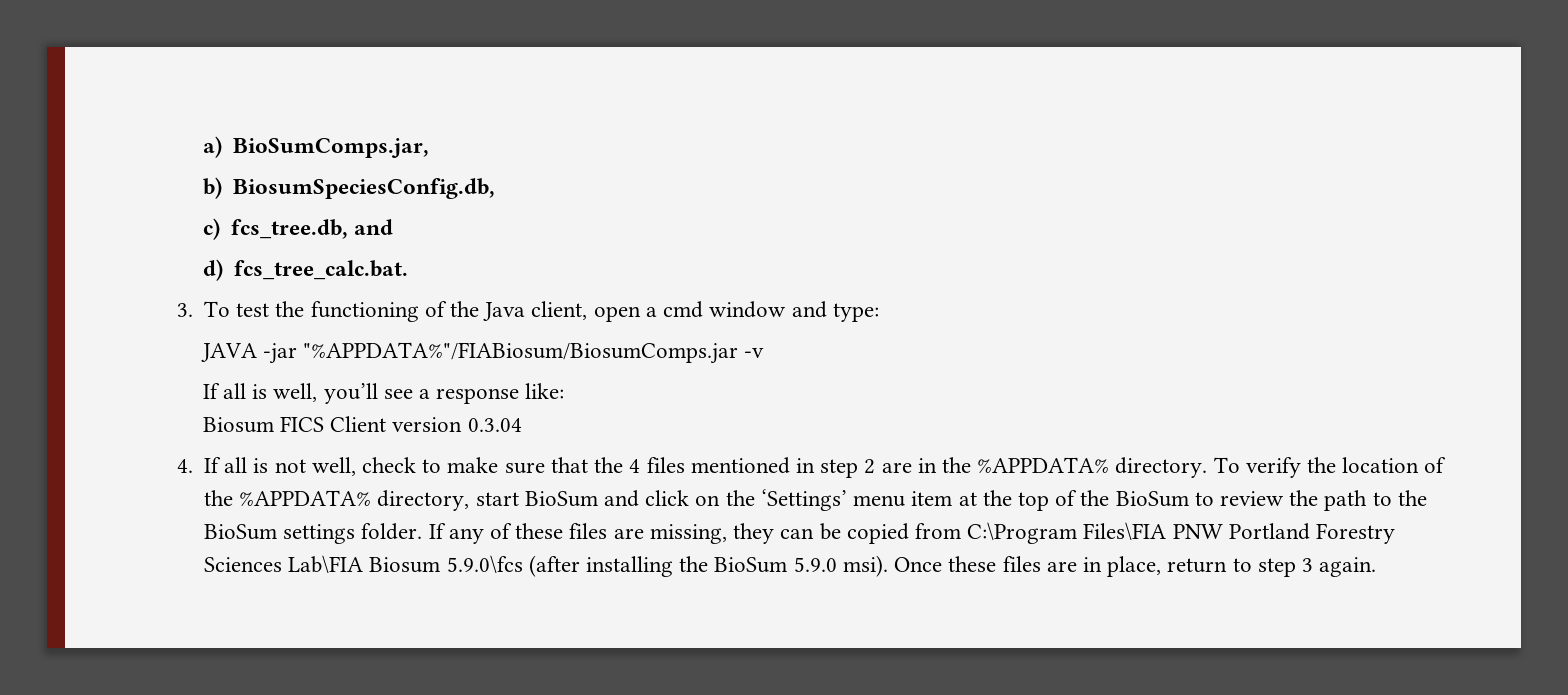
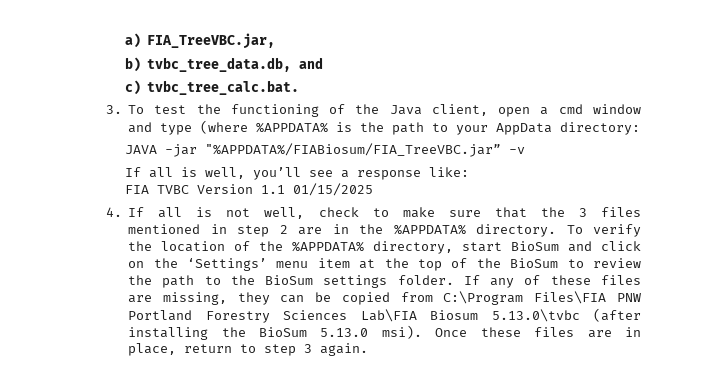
- a) BioSumComps.jar,
+ a) FIA_TreeVBC.jar,
- b) BiosumSpeciesConfig.db,
- c) fcs_tree.db, and
+ b) tvbc_tree_data.db, and
- d) fcs_tree_calc.bat.
+ c) tvbc_tree_calc.bat.
- 3. To test the functioning of the Java client, open a cmd window and type:
+ 3. To test the functioning of the Java client, open a cmd window and type (where %APPDATA% is the path to your AppData directory:
- JAVA -jar "%APPDATA%"/FIABiosum/BiosumComps.jar -v
+ JAVA -jar "%APPDATA%/FIABiosum/FIA_TreeVBC.jar” -v
- Biosum FICS Client version 0.3.04
+ FIA TVBC Version 1.1 01/15/2025
- 4. If all is not well, check to make sure that the 4 files mentioned in step 2 are in the %APPDATA% directory.
+ 4. If all is not well, check to make sure that the 3 files mentioned in step 2 are in the %APPDATA% directory.
- If any of these files are missing, they can be copied from C:\Program Files\FIA PNW Portland Forestry Sciences Lab\FIA Biosum 5.9.0\fcs (after installing the BioSum 5.9.0 msi).
+ If any of these files are missing, they can be copied from C:\Program Files\FIA PNW Portland Forestry Sciences Lab\FIA Biosum 5.13.0\tvbc (after installing the BioSum 5.13.0 msi).

